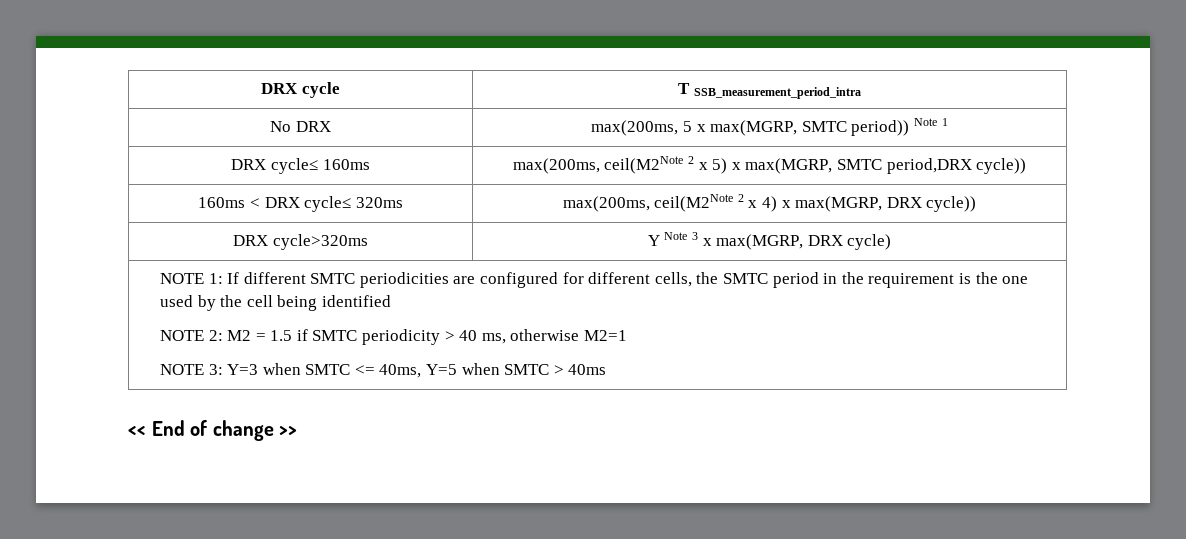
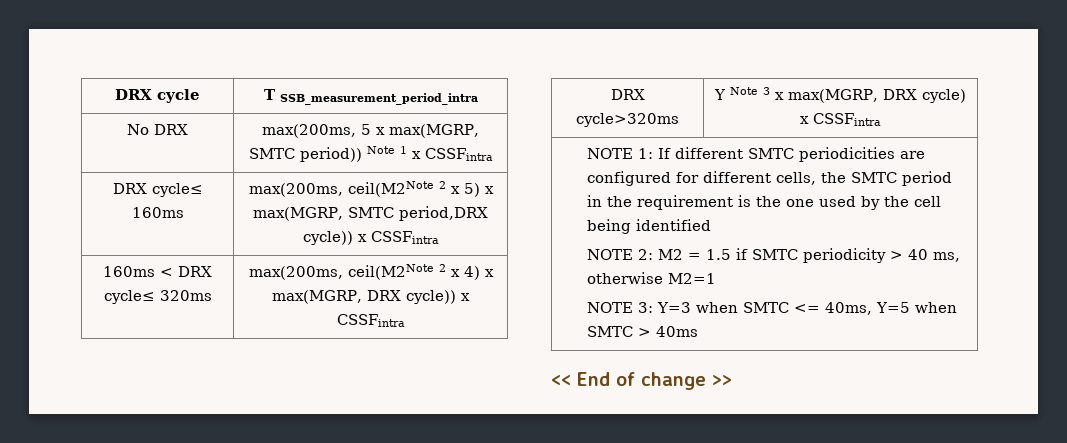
- No DRX | max(200ms, 5 x max(MGRP, SMTC period)) Note 1
+ No DRX | max(200ms, 5 x max(MGRP, SMTC period)) Note 1 x CSSFintra
- DRX cycle≤ 160ms | max(200ms, ceil(M2Note 2 x 5) x max(MGRP, SMTC period,DRX cycle))
+ DRX cycle≤ 160ms | max(200ms, ceil(M2Note 2 x 5) x max(MGRP, SMTC period,DRX cycle)) x CSSFintra
- 160ms < DRX cycle≤ 320ms | max(200ms, ceil(M2Note 2 x 4) x max(MGRP, DRX cycle))
+ 160ms < DRX cycle≤ 320ms | max(200ms, ceil(M2Note 2 x 4) x max(MGRP, DRX cycle)) x CSSFintra
- DRX cycle>320ms | Y Note 3 x max(MGRP, DRX cycle)
+ DRX cycle>320ms | Y Note 3 x max(MGRP, DRX cycle) x CSSFintra

